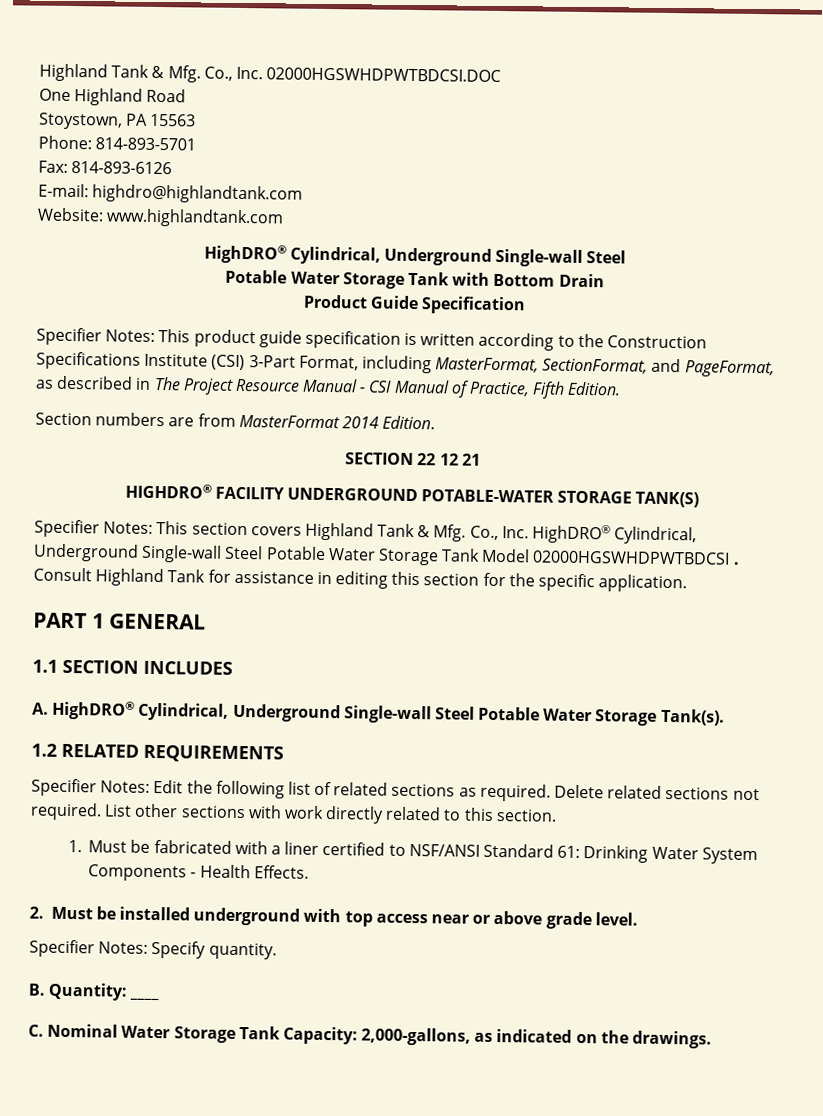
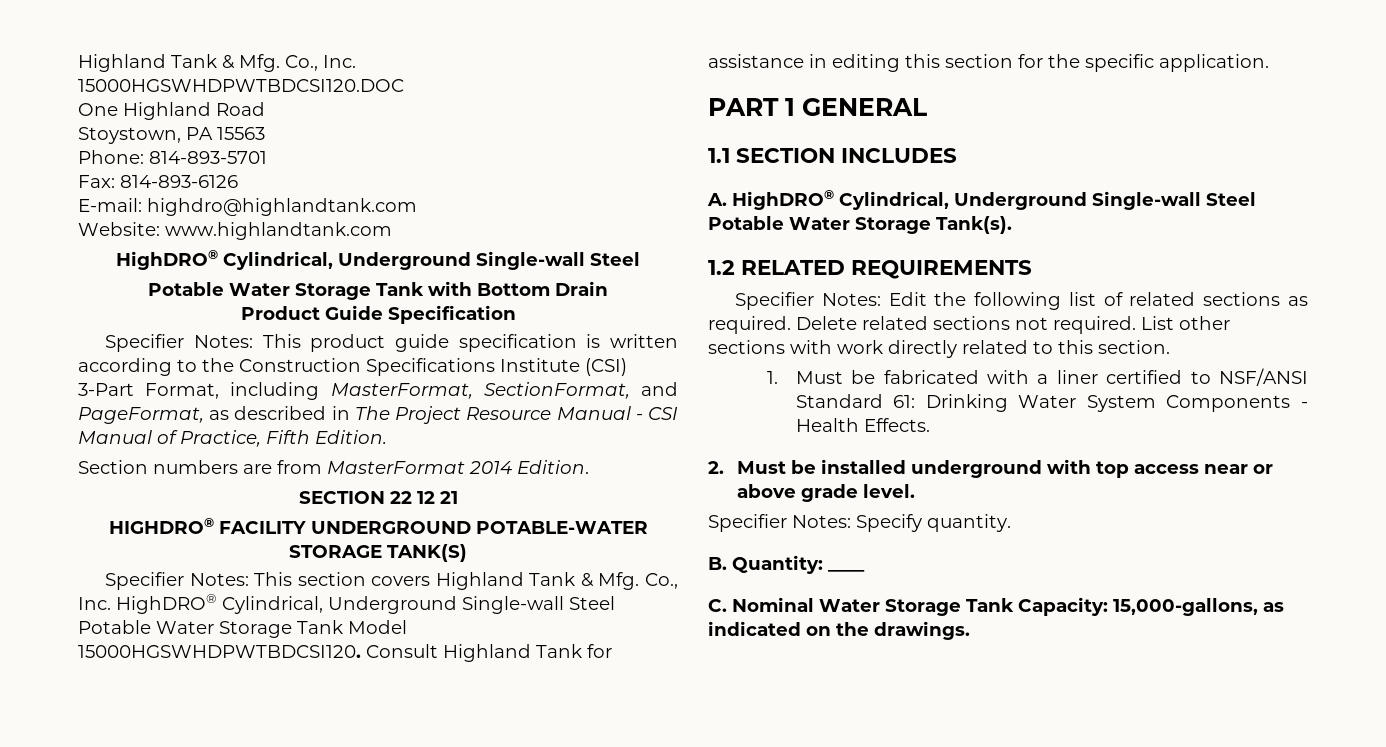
- Highland Tank & Mfg. Co., Inc. 02000HGSWHDPWTBDCSI.DOC
+ Highland Tank & Mfg. Co., Inc. 15000HGSWHDPWTBDCSI120.DOC
- Specifier Notes: This section covers Highland Tank & Mfg. Co., Inc. HighDRO® Cylindrical, Underground Single-wall Steel Potable Water Storage Tank Model 02000HGSWHDPWTBDCSI .
+ Specifier Notes: This section covers Highland Tank & Mfg. Co., Inc. HighDRO® Cylindrical, Underground Single-wall Steel Potable Water Storage Tank Model 15000HGSWHDPWTBDCSI120.
- C. Nominal Water Storage Tank Capacity: 2,000-gallons, as indicated on the drawings.
+ C. Nominal Water Storage Tank Capacity: 15,000-gallons, as indicated on the drawings.

